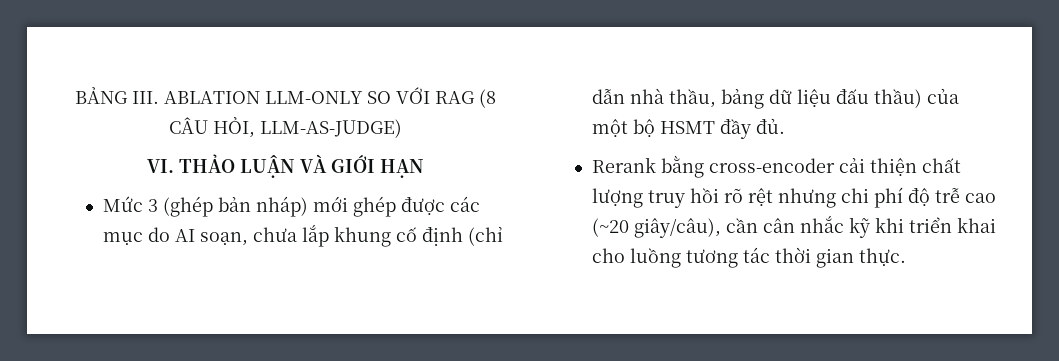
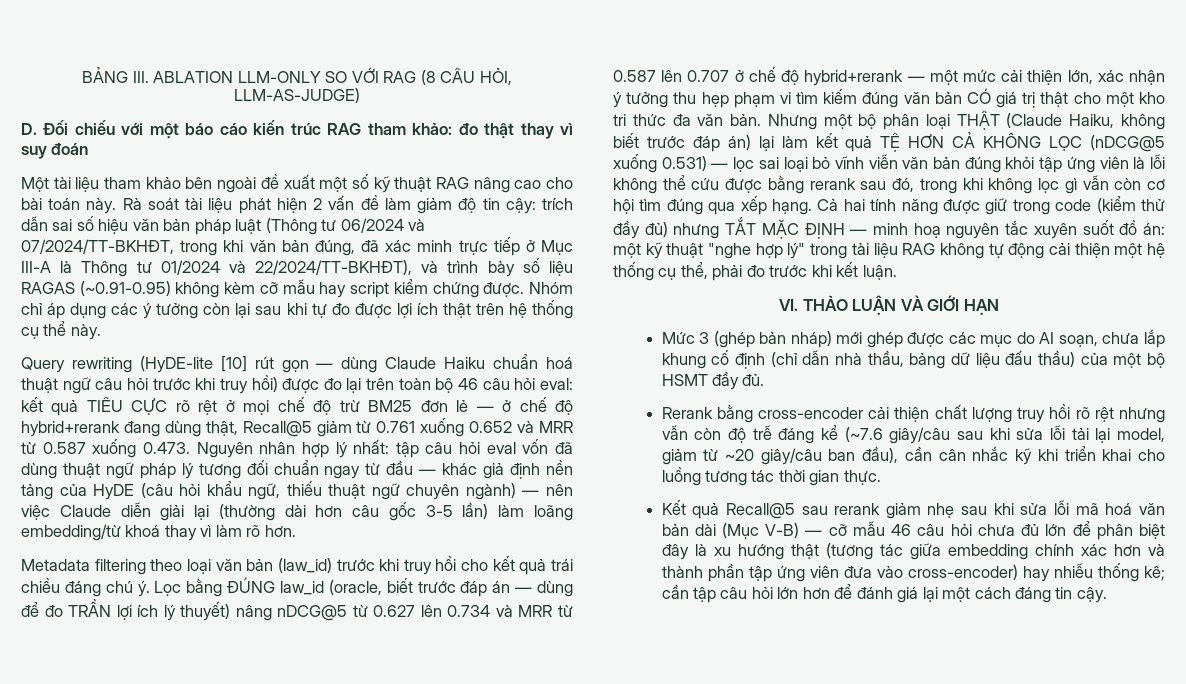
+ D. Đối chiếu với một báo cáo kiến trúc RAG tham khảo: đo thật thay vì suy đoán
+ Một tài liệu tham khảo bên ngoài đề xuất một số kỹ thuật RAG nâng cao cho bài toán này. Rà soát tài liệu phát hiện 2 vấn đề làm giảm độ tin cậy: trích dẫn sai số hiệu văn bản pháp luật (Thông tư 06/2024 và 07/2024/TT-BKHĐT, trong khi văn bản đúng, đã xác minh trực tiếp ở Mục III-A là Thông tư 01/2024 và 22/2024/TT-BKHĐT), và trình bày số liệu RAGAS (~0.91-0.95) không kèm cỡ mẫu hay script kiểm chứng được. Nhóm chỉ áp dụng các ý tưởng còn lại sau khi tự đo được lợi ích thật trên hệ thống cụ thể này.
+ Query rewriting (HyDE-lite [10] rút gọn — dùng Claude Haiku chuẩn hoá thuật ngữ câu hỏi trước khi truy hồi) được đo lại trên toàn bộ 46 câu hỏi eval: kết quả TIÊU CỰC rõ rệt ở mọi chế độ trừ BM25 đơn lẻ — ở chế độ hybrid+rerank đang dùng thật, Recall@5 giảm từ 0.761 xuống 0.652 và MRR từ 0.587 xuống 0.473. Nguyên nhân hợp lý nhất: tập câu hỏi eval vốn đã dùng thuật ngữ pháp lý tương đối chuẩn ngay từ đầu — khác giả định nền tảng của HyDE (câu hỏi khẩu ngữ, thiếu thuật ngữ chuyên ngành) — nên việc Claude diễn giải lại (thường dài hơn câu gốc 3-5 lần) làm loãng embedding/từ khoá thay vì làm rõ hơn.
+ Metadata filtering theo loại văn bản (law_id) trước khi truy hồi cho kết quả trái chiều đáng chú ý. Lọc bằng ĐÚNG law_id (oracle, biết trước đáp án — dùng để đo TRẦN lợi ích lý thuyết) nâng nDCG@5 từ 0.627 lên 0.734 và MRR từ 0.587 lên 0.707 ở chế độ hybrid+rerank — một mức cải thiện lớn, xác nhận ý tưởng thu hẹp phạm vi tìm kiếm đúng văn bản CÓ giá trị thật cho một kho tri thức đa văn bản. Nhưng một bộ phân loại THẬT (Claude Haiku, không biết trước đáp án) lại làm kết quả TỆ HƠN CẢ KHÔNG LỌC (nDCG@5 xuống 0.531) — lọc sai loại bỏ vĩnh viễn văn bản đúng khỏi tập ứng viên là lỗi không thể cứu được bằng rerank sau đó, trong khi không lọc gì vẫn còn cơ hội tìm đúng qua xếp hạng. Cả hai tính năng được giữ trong code (kiểm thử đầy đủ) nhưng TẮT MẶC ĐỊNH — minh hoạ nguyên tắc xuyên suốt đồ án: một kỹ thuật "nghe hợp lý" trong tài liệu RAG không tự động cải thiện một hệ thống cụ thể, phải đo trước khi kết luận.
- Rerank bằng cross-encoder cải thiện chất lượng truy hồi rõ rệt nhưng chi phí độ trễ cao (~20 giây/câu), cần cân nhắc kỹ khi triển khai cho luồng tương tác thời gian thực.
+ Rerank bằng cross-encoder cải thiện chất lượng truy hồi rõ rệt nhưng vẫn còn độ trễ đáng kể (~7.6 giây/câu sau khi sửa lỗi tải lại model, giảm từ ~20 giây/câu ban đầu), cần cân nhắc kỹ khi triển khai cho luồng tương tác thời gian thực.
+ Kết quả Recall@5 sau rerank giảm nhẹ sau khi sửa lỗi mã hoá văn bản dài (Mục V-B) — cỡ mẫu 46 câu hỏi chưa đủ lớn để phân biệt đây là xu hướng thật (tương tác giữa embedding chính xác hơn và thành phần tập ứng viên đưa vào cross-encoder) hay nhiễu thống kê; cần tập câu hỏi lớn hơn để đánh giá lại một cách đáng tin cậy.

